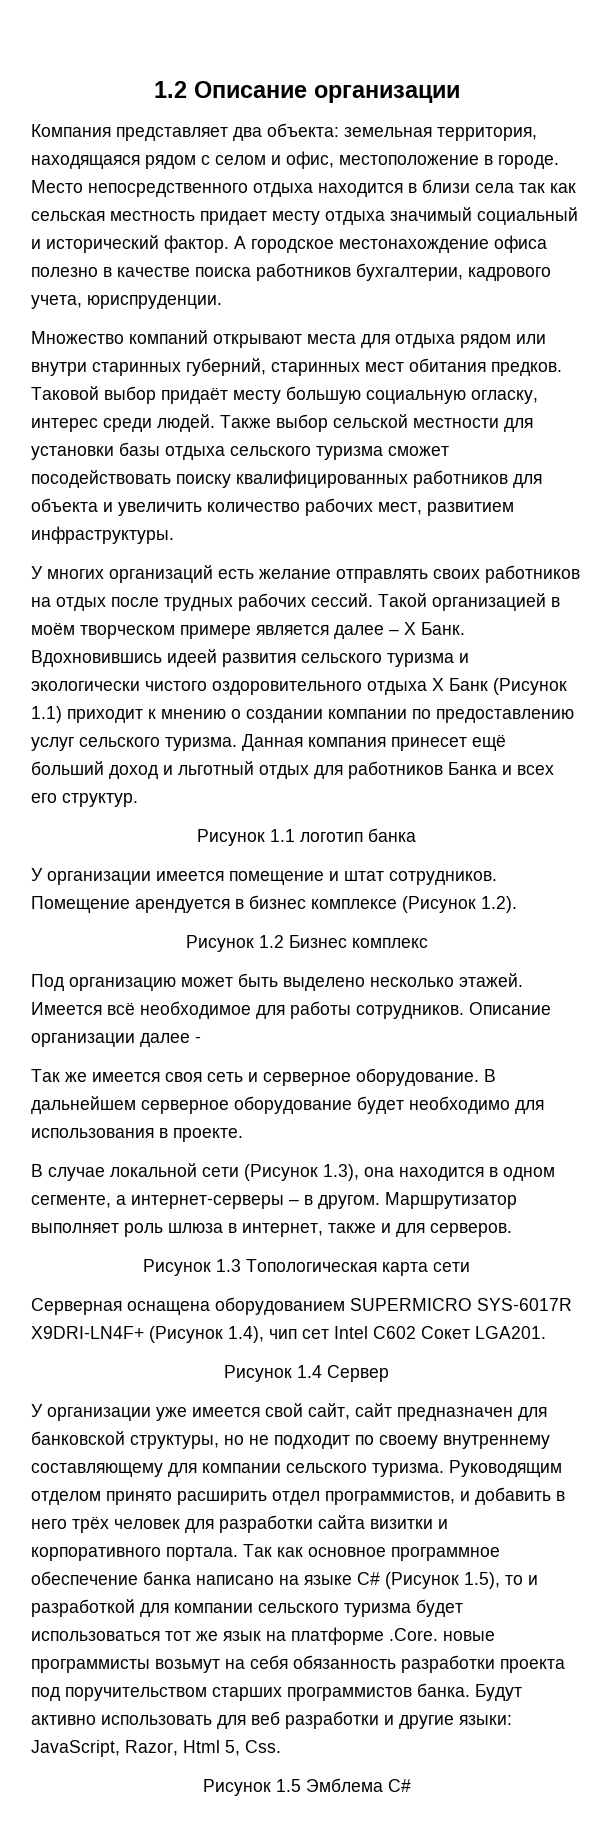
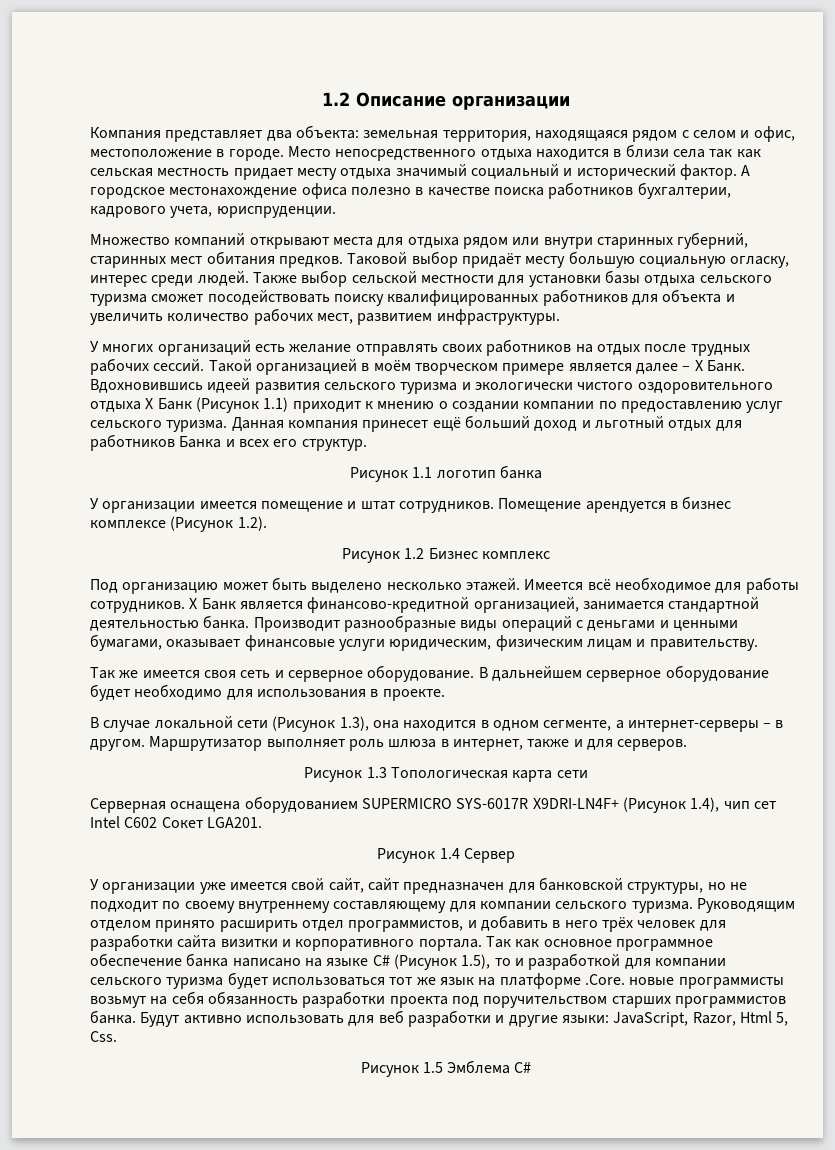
- Описание организации далее -
+ X Банк является финансово-кредитной организацией, занимается стандартной деятельностью банка. Производит разнообразные виды операций с деньгами и ценными бумагами, оказывает финансовые услуги юридическим, физическим лицам и правительству.

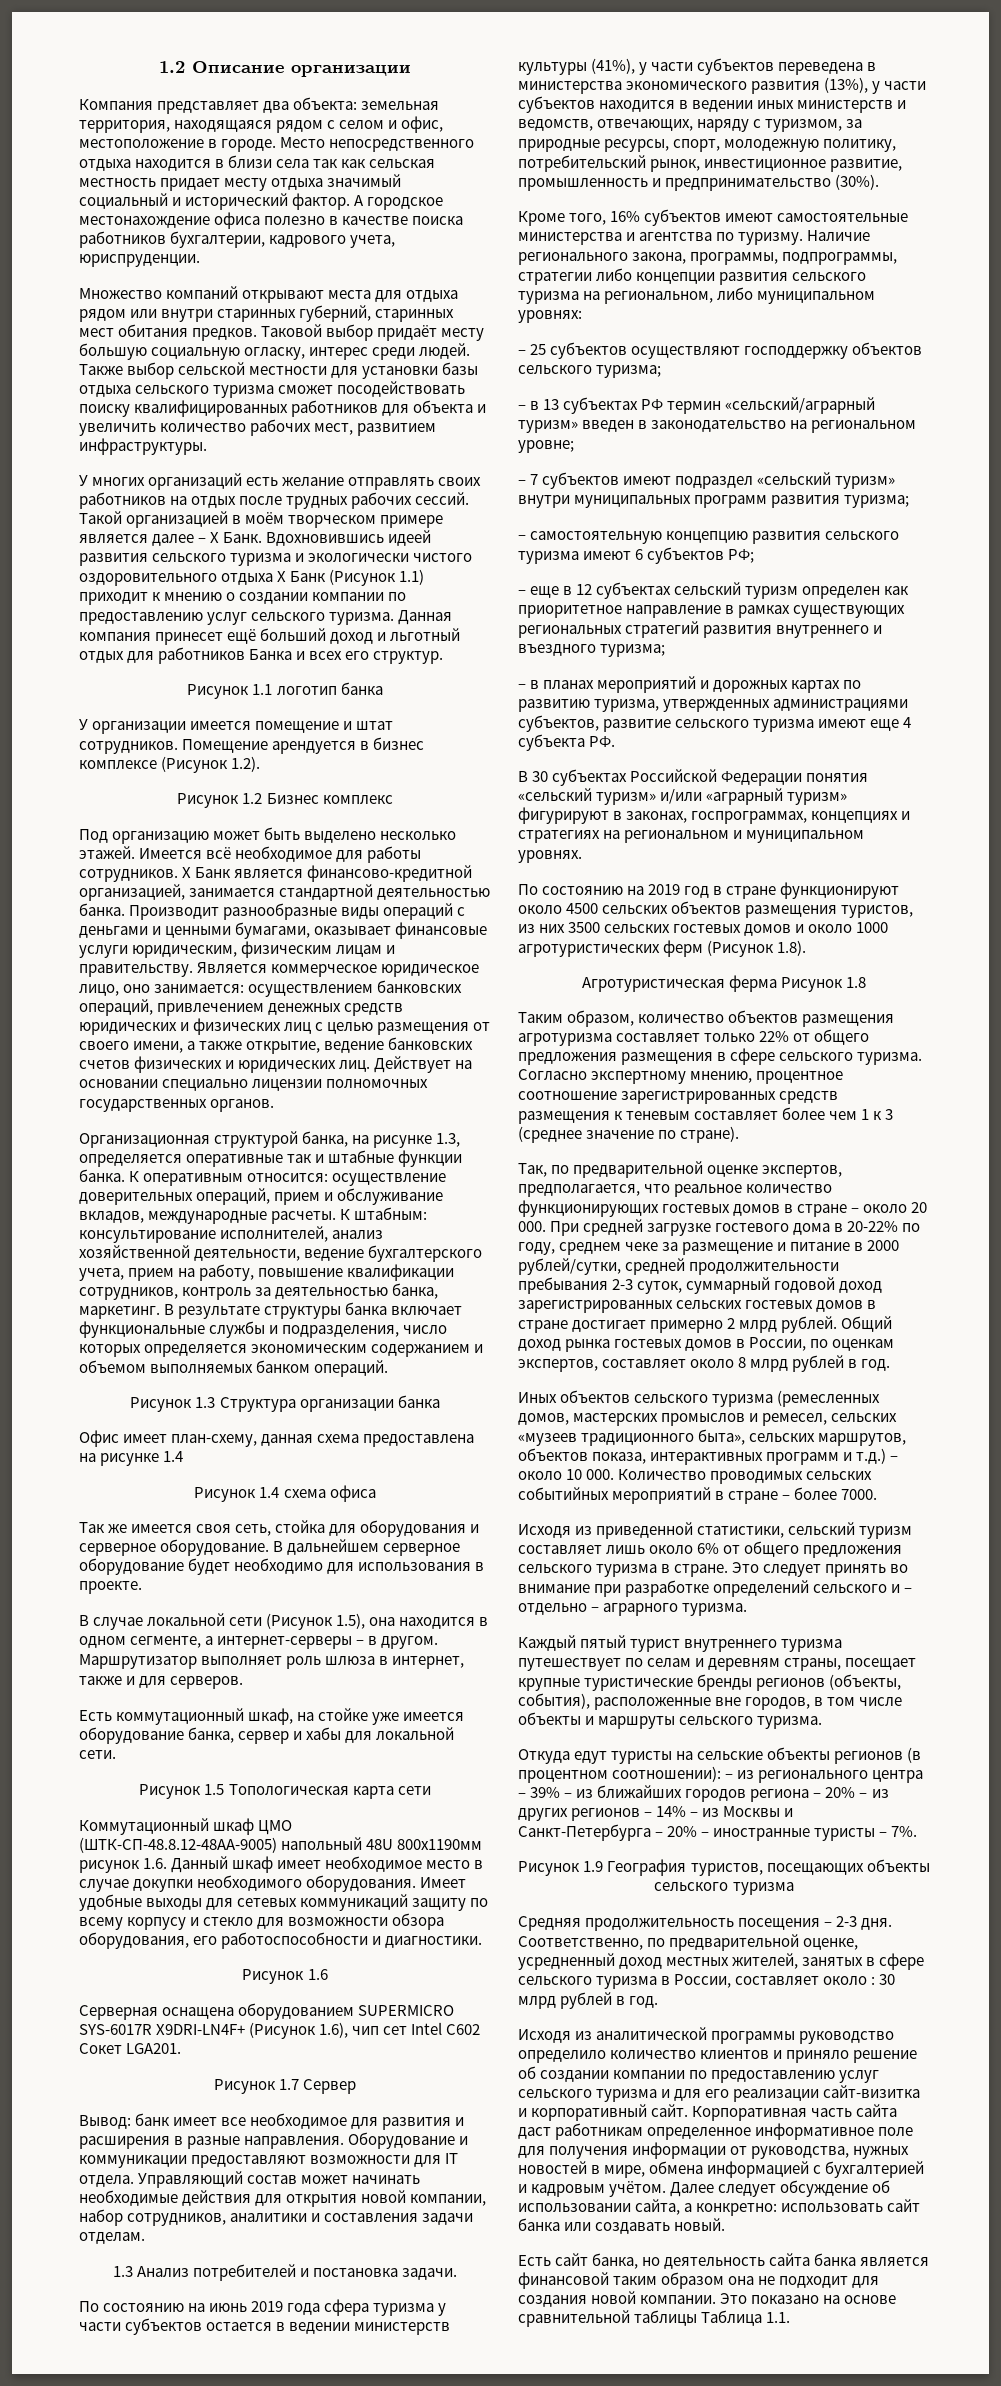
+ Является коммерческое юридическое лицо, оно занимается: осуществлением банковских операций, привлечением денежных средств юридических и физических лиц с целью размещения от своего имени, а также открытие, ведение банковских счетов физических и юридических лиц. Действует на основании специально лицензии полномочных государственных органов.
+ Организационная структурой банка, на рисунке 1.3, определяется оперативные так и штабные функции банка. К оперативным относится: осуществление доверительных операций, прием и обслуживание вкладов, международные расчеты. К штабным: консультирование исполнителей, анализ хозяйственной деятельности, ведение бухгалтерского учета, прием на работу, повышение квалификации сотрудников, контроль за деятельностью банка, маркетинг. В результате структуры банка включает функциональные службы и подразделения, число которых определяется экономическим содержанием и объемом выполняемых банком операций.
+ Рисунок 1.3 Структура организации банка
+ Офис имеет план-схему, данная схема предоставлена на рисунке 1.4
+ Рисунок 1.4 схема офиса
- Так же имеется своя сеть и серверное оборудование.
+ Так же имеется своя сеть, стойка для оборудования и серверное оборудование.
- В случае локальной сети (Рисунок 1.3), она находится в одном сегменте, а интернет-серверы – в другом.
+ В случае локальной сети (Рисунок 1.5), она находится в одном сегменте, а интернет-серверы – в другом.
- Рисунок 1.3 Топологическая карта сети
+ Есть коммутационный шкаф, на стойке уже имеется оборудование банка, сервер и хабы для локальной сети.
+ Рисунок 1.5 Топологическая карта сети
+ Коммутационный шкаф ЦМО (ШТК-СП-48.8.12-48АА-9005) напольный 48U 800x1190мм рисунок 1.6. Данный шкаф имеет необходимое место в случае докупки необходимого оборудования. Имеет удобные выходы для сетевых коммуникаций защиту по всему корпусу и стекло для возможности обзора оборудования, его работоспособности и диагностики.
+ Рисунок 1.6
- Серверная оснащена оборудованием SUPERMICRO SYS-6017R X9DRI-LN4F+ (Рисунок 1.4), чип сет Intel C602 Сокет LGA201.
+ Серверная оснащена оборудованием SUPERMICRO SYS-6017R X9DRI-LN4F+ (Рисунок 1.6), чип сет Intel C602 Сокет LGA201.
- Рисунок 1.4 Сервер
+ Рисунок 1.7 Сервер
- У организации уже имеется свой сайт, сайт предназначен для банковской структуры, но не подходит по своему внутреннему составляющему для компании сельского туризма. Руководящим отделом принято расширить отдел программистов, и добавить в него трёх человек для разработки сайта визитки и корпоративного портала. Так как основное программное обеспечение банка написано на языке C# (Рисунок 1.5), то и разработкой для компании сельского туризма будет использоваться тот же язык на платформе .Core. новые программисты возьмут на себя обязанность разработки проекта под поручительством старших программистов банка. Будут активно использовать для веб разработки и другие языки: JavaScript, Razor, Html 5, Css.
- Рисунок 1.5 Эмблема C#
+ Вывод: банк имеет все необходимое для развития и расширения в разные направления. Оборудование и коммуникации предоставляют возможности для IT отдела. Управляющий состав может начинать необходимые действия для открытия новой компании, набор сотрудников, аналитики и составления задачи отделам.
+ 1.3 Анализ потребителей и постановка задачи.
+ По состоянию на июнь 2019 года сфера туризма у части субъектов остается в ведении министерств культуры (41%), у части субъектов переведена в министерства экономического развития (13%), у части субъектов находится в ведении иных министерств и ведомств, отвечающих, наряду с туризмом, за природные ресурсы, спорт, молодежную политику, потребительский рынок, инвестиционное развитие, промышленность и предпринимательство (30%).
+ Кроме того, 16% субъектов имеют самостоятельные министерства и агентства по туризму. Наличие регионального закона, программы, подпрограммы, стратегии либо концепции развития сельского туризма на региональном, либо муниципальном уровнях:
+ – 25 субъектов осуществляют господдержку объектов сельского туризма;
+ – в 13 субъектах РФ термин «сельский/аграрный туризм» введен в законодательство на региональном уровне;
+ – 7 субъектов имеют подраздел «сельский туризм» внутри муниципальных программ развития туризма;
+ – самостоятельную концепцию развития сельского туризма имеют 6 субъектов РФ;
+ – еще в 12 субъектах сельский туризм определен как приоритетное направление в рамках существующих региональных стратегий развития внутреннего и въездного туризма;
+ – в планах мероприятий и дорожных картах по развитию туризма, утвержденных администрациями субъектов, развитие сельского туризма имеют еще 4 субъекта РФ.
+ В 30 субъектах Российской Федерации понятия «сельский туризм» и/или «аграрный туризм» фигурируют в законах, госпрограммах, концепциях и стратегиях на региональном и муниципальном уровнях.
+ По состоянию на 2019 год в стране функционируют около 4500 сельских объектов размещения туристов, из них 3500 сельских гостевых домов и около 1000 агротуристических ферм (Рисунок 1.8).
+ Агротуристическая ферма Рисунок 1.8
+ Таким образом, количество объектов размещения агротуризма составляет только 22% от общего предложения размещения в сфере сельского туризма. Согласно экспертному мнению, процентное соотношение зарегистрированных средств размещения к теневым составляет более чем 1 к 3 (среднее значение по стране).
+ Так, по предварительной оценке экспертов, предполагается, что реальное количество функционирующих гостевых домов в стране – около 20 000. При средней загрузке гостевого дома в 20-22% по году, среднем чеке за размещение и питание в 2000 рублей/сутки, средней продолжительности пребывания 2-3 суток, суммарный годовой доход зарегистрированных сельских гостевых домов в стране достигает примерно 2 млрд рублей. Общий доход рынка гостевых домов в России, по оценкам экспертов, составляет около 8 млрд рублей в год.
+ Иных объектов сельского туризма (ремесленных домов, мастерских промыслов и ремесел, сельских «музеев традиционного быта», сельских маршрутов, объектов показа, интерактивных программ и т.д.) – около 10 000. Количество проводимых сельских событийных мероприятий в стране – более 7000.
+ Исходя из приведенной статистики, сельский туризм составляет лишь около 6% от общего предложения сельского туризма в стране. Это следует принять во внимание при разработке определений сельского и – отдельно – аграрного туризма.
+ Каждый пятый турист внутреннего туризма путешествует по селам и деревням страны, посещает крупные туристические бренды регионов (объекты, события), расположенные вне городов, в том числе объекты и маршруты сельского туризма.
+ Откуда едут туристы на сельские объекты регионов (в процентном соотношении): – из регионального центра – 39% – из ближайших городов региона – 20% – из других регионов – 14% – из Москвы и Санкт-Петербурга – 20% – иностранные туристы – 7%.
+ Рисунок 1.9 География туристов, посещающих объекты сельского туризма
+ Средняя продолжительность посещения – 2-3 дня. Соответственно, по предварительной оценке, усредненный доход местных жителей, занятых в сфере сельского туризма в России, составляет около : 30 млрд рублей в год.
+ Исходя из аналитической программы руководство определило количество клиентов и приняло решение об создании компании по предоставлению услуг сельского туризма и для его реализации сайт-визитка и корпоративный сайт. Корпоративная часть сайта даст работникам определенное информативное поле для получения информации от руководства, нужных новостей в мире, обмена информацией с бухгалтерией и кадровым учётом. Далее следует обсуждение об использовании сайта, а конкретно: использовать сайт банка или создавать новый.
+ Есть сайт банка, но деятельность сайта банка является финансовой таким образом она не подходит для создания новой компании. Это показано на основе сравнительной таблицы Таблица 1.1.

